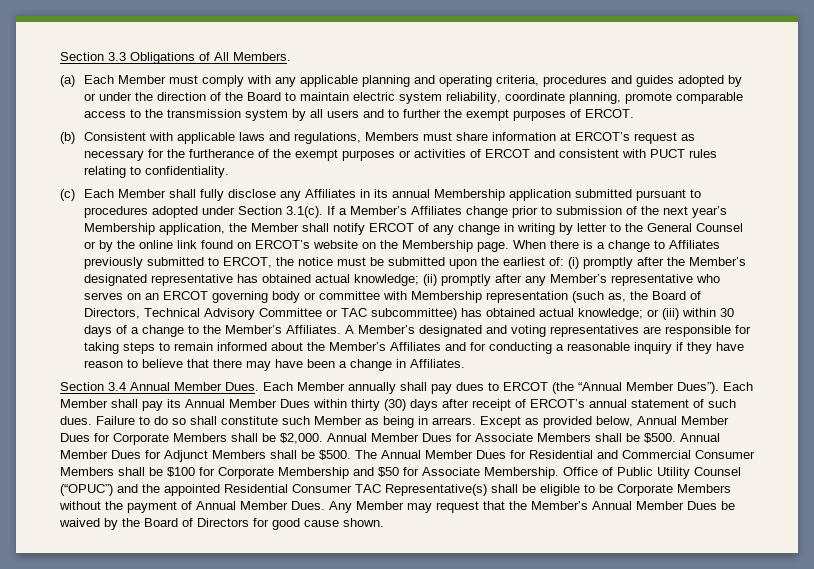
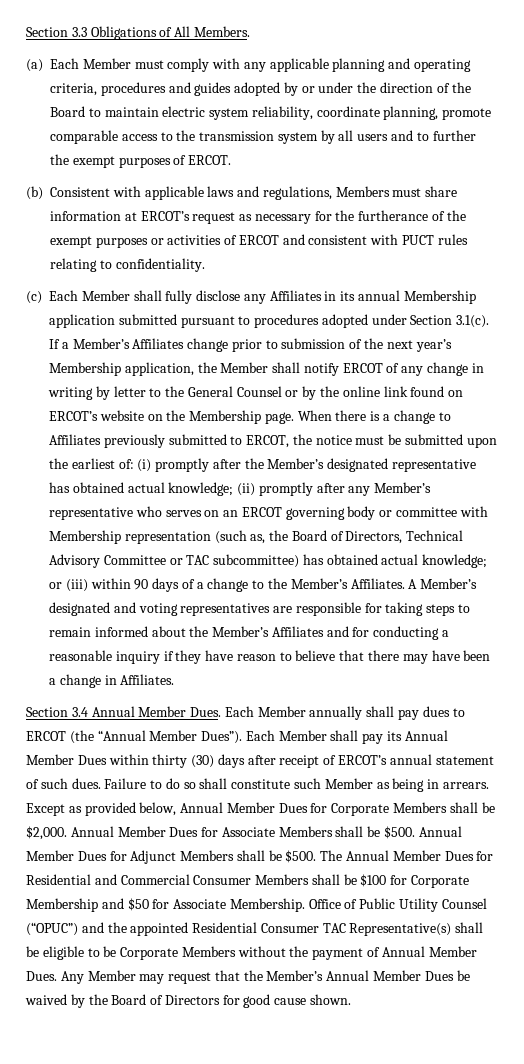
- or (iii) within 30 days of a change to the Member’s Affiliates.
+ or (iii) within 90 days of a change to the Member’s Affiliates.

